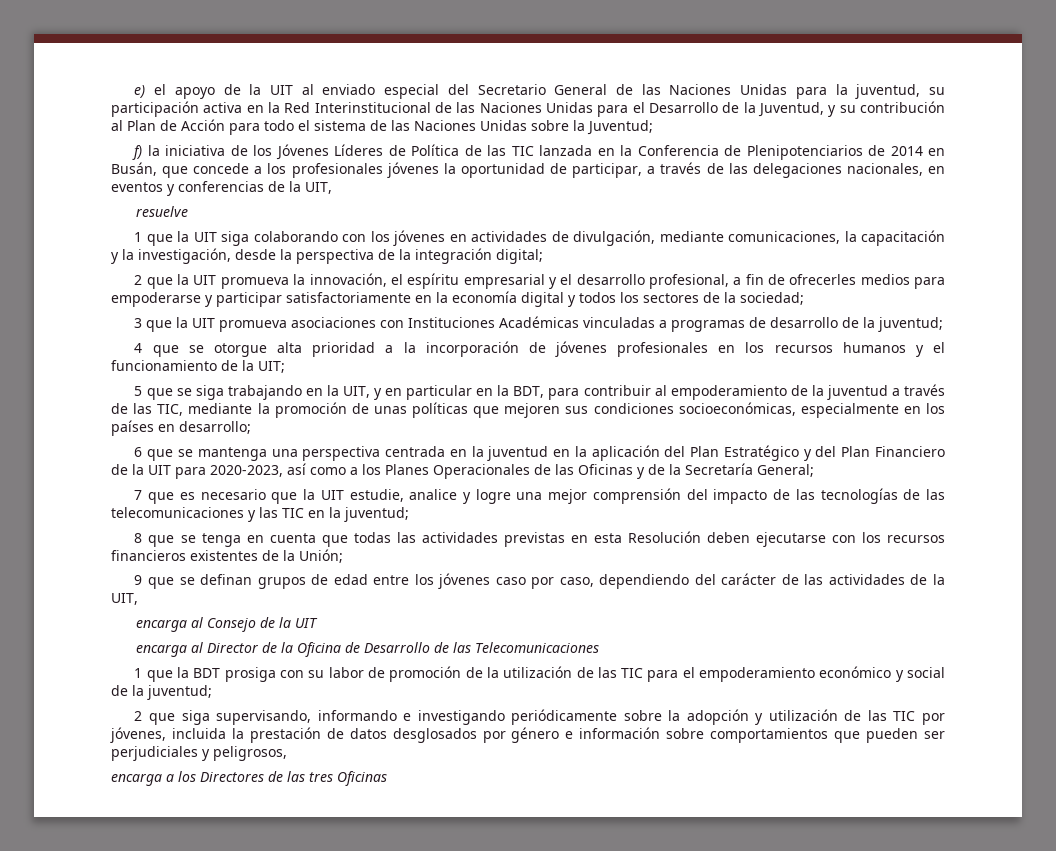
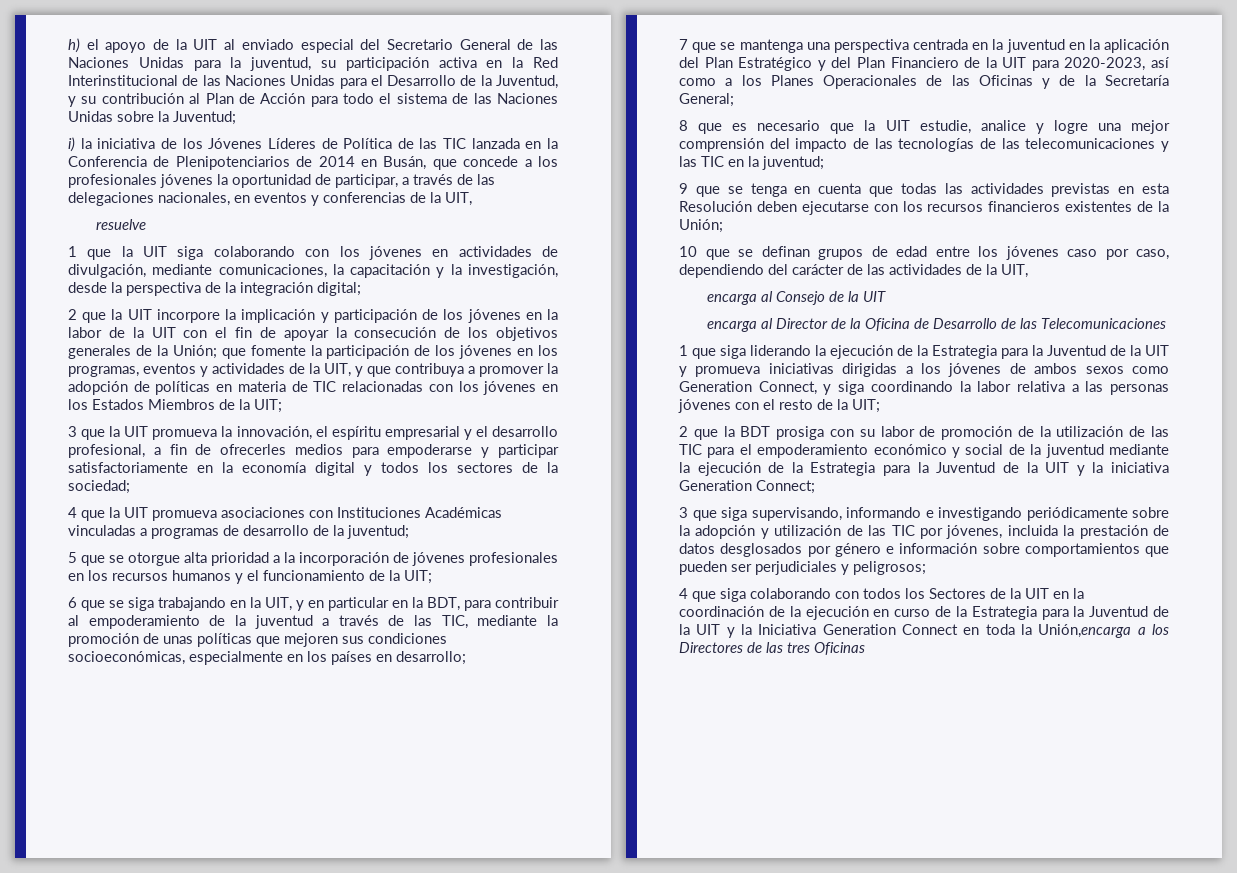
- e) el apoyo de la UIT al enviado especial del Secretario General de las Naciones Unidas para la juventud, su participación activa en la Red Interinstitucional de las Naciones Unidas para el Desarrollo de la Juventud, y su contribución al Plan de Acción para todo el sistema de las Naciones Unidas sobre la Juventud;
+ h) el apoyo de la UIT al enviado especial del Secretario General de las Naciones Unidas para la juventud, su participación activa en la Red Interinstitucional de las Naciones Unidas para el Desarrollo de la Juventud, y su contribución al Plan de Acción para todo el sistema de las Naciones Unidas sobre la Juventud;
- f) la iniciativa de los Jóvenes Líderes de Política de las TIC lanzada en la Conferencia de Plenipotenciarios de 2014 en Busán, que concede a los profesionales jóvenes la oportunidad de participar, a través de las delegaciones nacionales, en eventos y conferencias de la UIT,
+ i) la iniciativa de los Jóvenes Líderes de Política de las TIC lanzada en la Conferencia de Plenipotenciarios de 2014 en Busán, que concede a los profesionales jóvenes la oportunidad de participar, a través de las delegaciones nacionales, en eventos y conferencias de la UIT,
- 2 que la UIT promueva la innovación, el espíritu empresarial y el desarrollo profesional, a fin de ofrecerles medios para empoderarse y participar satisfactoriamente en la economía digital y todos los sectores de la sociedad;
+ 2 que la UIT incorpore la implicación y participación de los jóvenes en la labor de la UIT con el fin de apoyar la consecución de los objetivos generales de la Unión; que fomente la participación de los jóvenes en los programas, eventos y actividades de la UIT, y que contribuya a promover la adopción de políticas en materia de TIC relacionadas con los jóvenes en los Estados Miembros de la UIT;
+ 3 que la UIT promueva la innovación, el espíritu empresarial y el desarrollo profesional, a fin de ofrecerles medios para empoderarse y participar satisfactoriamente en la economía digital y todos los sectores de la sociedad;
- 3 que la UIT promueva asociaciones con Instituciones Académicas vinculadas a programas de desarrollo de la juventud;
+ 4 que la UIT promueva asociaciones con Instituciones Académicas vinculadas a programas de desarrollo de la juventud;
- 4 que se otorgue alta prioridad a la incorporación de jóvenes profesionales en los recursos humanos y el funcionamiento de la UIT;
+ 5 que se otorgue alta prioridad a la incorporación de jóvenes profesionales en los recursos humanos y el funcionamiento de la UIT;
- 5 que se siga trabajando en la UIT, y en particular en la BDT, para contribuir al empoderamiento de la juventud a través de las TIC, mediante la promoción de unas políticas que mejoren sus condiciones socioeconómicas, especialmente en los países en desarrollo;
+ 6 que se siga trabajando en la UIT, y en particular en la BDT, para contribuir al empoderamiento de la juventud a través de las TIC, mediante la promoción de unas políticas que mejoren sus condiciones socioeconómicas, especialmente en los países en desarrollo;
- 6 que se mantenga una perspectiva centrada en la juventud en la aplicación del Plan Estratégico y del Plan Financiero de la UIT para 2020-2023, así como a los Planes Operacionales de las Oficinas y de la Secretaría General;
+ 7 que se mantenga una perspectiva centrada en la juventud en la aplicación del Plan Estratégico y del Plan Financiero de la UIT para 2020-2023, así como a los Planes Operacionales de las Oficinas y de la Secretaría General;
- 7 que es necesario que la UIT estudie, analice y logre una mejor comprensión del impacto de las tecnologías de las telecomunicaciones y las TIC en la juventud;
+ 8 que es necesario que la UIT estudie, analice y logre una mejor comprensión del impacto de las tecnologías de las telecomunicaciones y las TIC en la juventud;
- 8 que se tenga en cuenta que todas las actividades previstas en esta Resolución deben ejecutarse con los recursos financieros existentes de la Unión;
+ 9 que se tenga en cuenta que todas las actividades previstas en esta Resolución deben ejecutarse con los recursos financieros existentes de la Unión;
- 9 que se definan grupos de edad entre los jóvenes caso por caso, dependiendo del carácter de las actividades de la UIT,
+ 10 que se definan grupos de edad entre los jóvenes caso por caso, dependiendo del carácter de las actividades de la UIT,
- 1 que la BDT prosiga con su labor de promoción de la utilización de las TIC para el empoderamiento económico y social de la juventud;
- 2 que siga supervisando, informando e investigando periódicamente sobre la adopción y utilización de las TIC por jóvenes, incluida la prestación de datos desglosados por género e información sobre comportamientos que pueden ser perjudiciales y peligrosos,
- encarga a los Directores de las tres Oficinas
+ 1 que siga liderando la ejecución de la Estrategia para la Juventud de la UIT y promueva iniciativas dirigidas a los jóvenes de ambos sexos como Generation Connect, y siga coordinando la labor relativa a las personas jóvenes con el resto de la UIT;
+ 2 que la BDT prosiga con su labor de promoción de la utilización de las TIC para el empoderamiento económico y social de la juventud mediante la ejecución de la Estrategia para la Juventud de la UIT y la iniciativa Generation Connect;
+ 3 que siga supervisando, informando e investigando periódicamente sobre la adopción y utilización de las TIC por jóvenes, incluida la prestación de datos desglosados por género e información sobre comportamientos que pueden ser perjudiciales y peligrosos;
+ 4 que siga colaborando con todos los Sectores de la UIT en la coordinación de la ejecución en curso de la Estrategia para la Juventud de la UIT y la Iniciativa Generation Connect en toda la Unión,encarga a los Directores de las tres Oficinas

